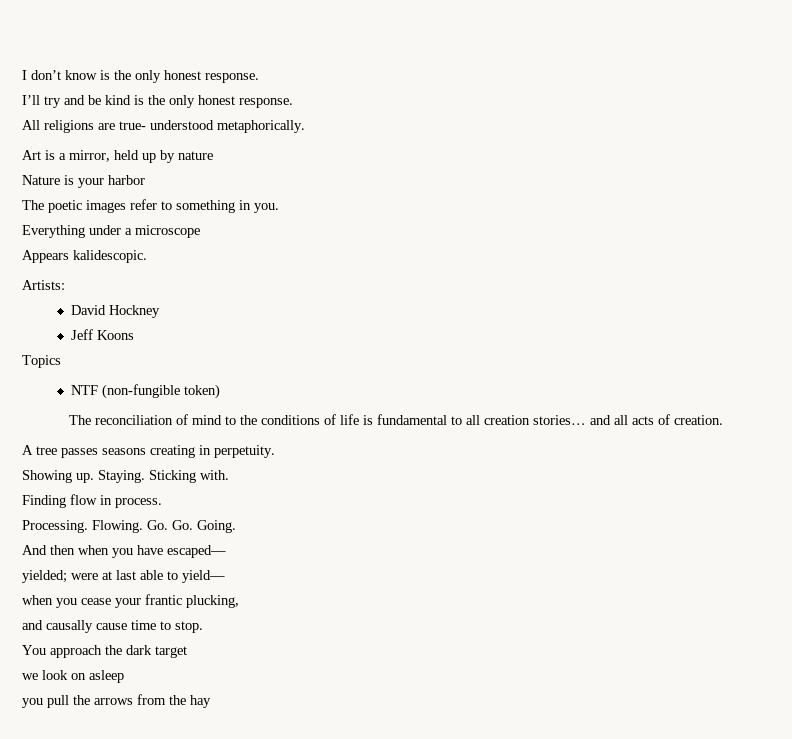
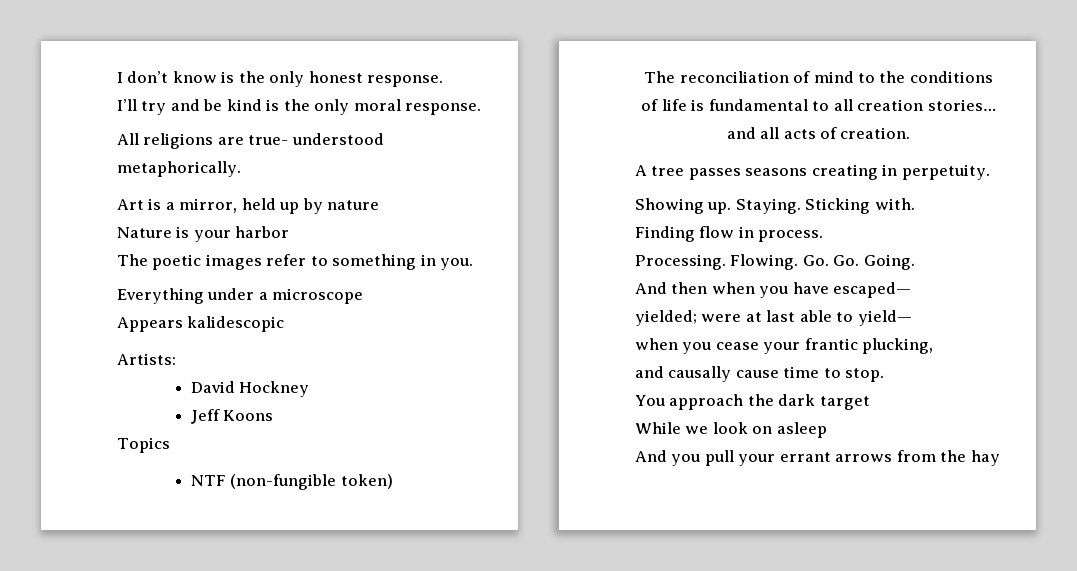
- I’ll try and be kind is the only honest response.
+ I’ll try and be kind is the only moral response.
- Appears kalidescopic.
+ Appears kalidescopic
- we look on asleep
+ While we look on asleep
- you pull the arrows from the hay
+ And you pull your errant arrows from the hay

